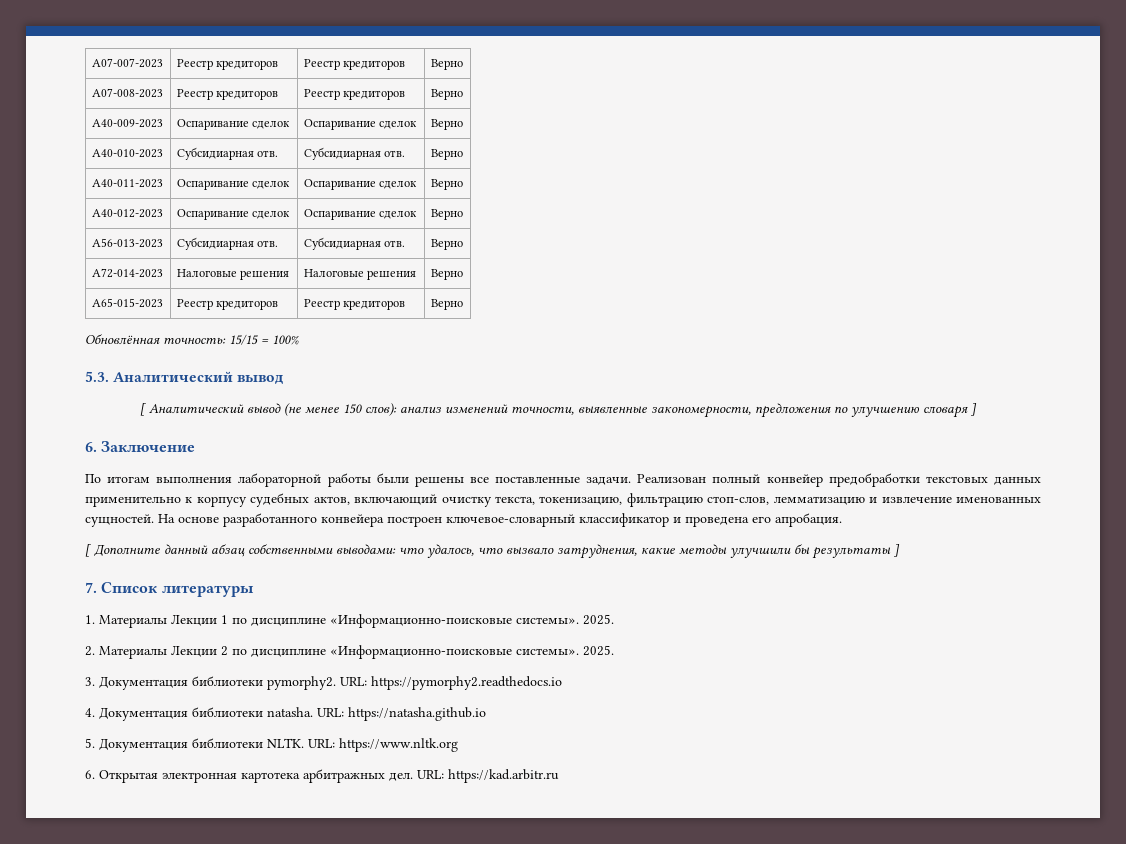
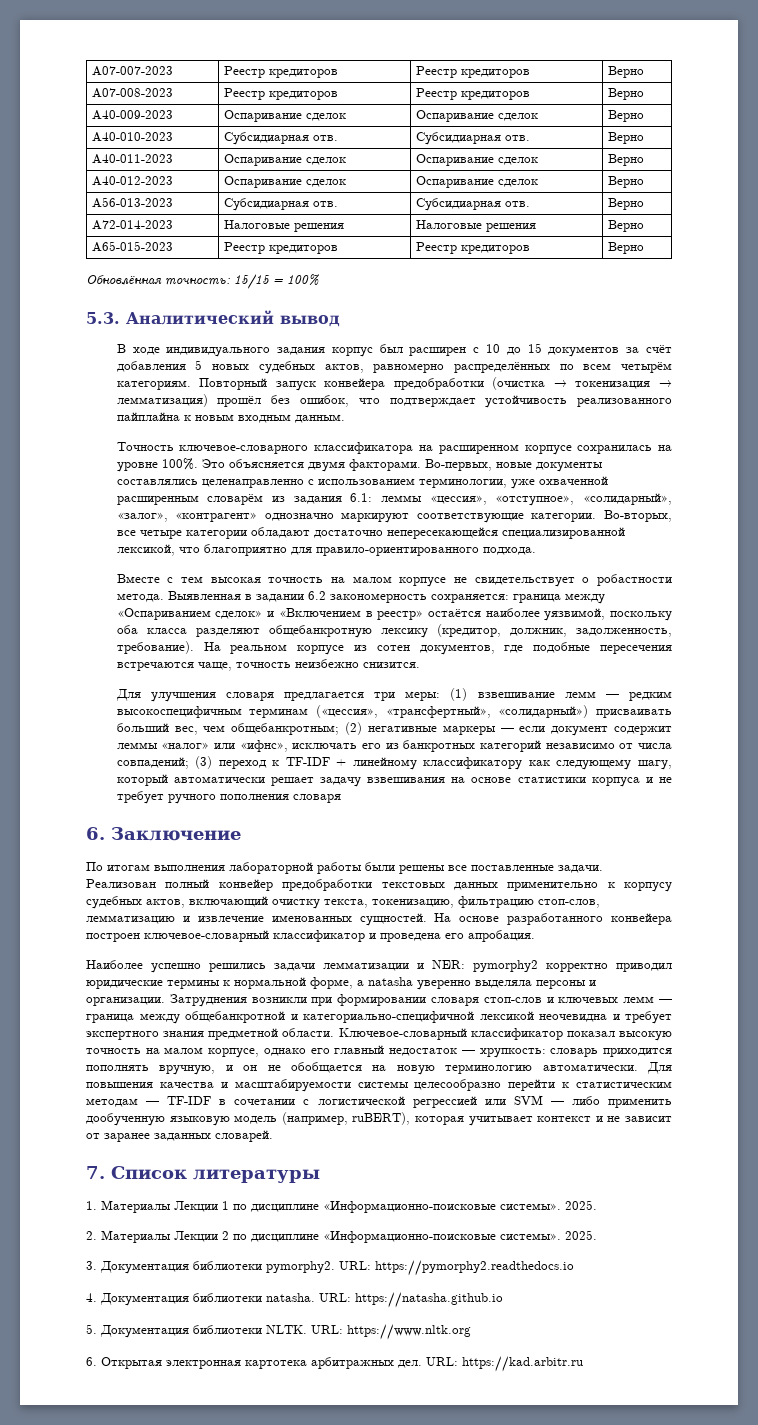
- [ Аналитический вывод (не менее 150 слов): анализ изменений точности, выявленные закономерности, предложения по улучшению словаря ]
+ В ходе индивидуального задания корпус был расширен с 10 до 15 документов за счёт добавления 5 новых судебных актов, равномерно распределённых по всем четырём категориям. Повторный запуск конвейера предобработки (очистка → токенизация → лемматизация) прошёл без ошибок, что подтверждает устойчивость реализованного пайплайна к новым входным данным.
+ Точность ключевое-словарного классификатора на расширенном корпусе сохранилась на уровне 100%. Это объясняется двумя факторами. Во-первых, новые документы составлялись целенаправленно с использованием терминологии, уже охваченной расширенным словарём из задания 6.1: леммы «цессия», «отступное», «солидарный», «залог», «контрагент» однозначно маркируют соответствующие категории. Во-вторых, все четыре категории обладают достаточно непересекающейся специализированной лексикой, что благоприятно для правило-ориентированного подхода.
+ Вместе с тем высокая точность на малом корпусе не свидетельствует о робастности метода. Выявленная в задании 6.2 закономерность сохраняется: граница между «Оспариванием сделок» и «Включением в реестр» остаётся наиболее уязвимой, поскольку оба класса разделяют общебанкротную лексику (кредитор, должник, задолженность, требование). На реальном корпусе из сотен документов, где подобные пересечения встречаются чаще, точность неизбежно снизится.
+ Для улучшения словаря предлагается три меры: (1) взвешивание лемм — редким высокоспецифичным терминам («цессия», «трансфертный», «солидарный») присваивать больший вес, чем общебанкротным; (2) негативные маркеры — если документ содержит леммы «налог» или «ифнс», исключать его из банкротных категорий независимо от числа совпадений; (3) переход к TF-IDF + линейному классификатору как следующему шагу, который автоматически решает задачу взвешивания на основе статистики корпуса и не требует ручного пополнения словаря
- [ Дополните данный абзац собственными выводами: что удалось, что вызвало затруднения, какие методы улучшили бы результаты ]
+ Наиболее успешно решились задачи лемматизации и NER: pymorphy2 корректно приводил юридические термины к нормальной форме, а natasha уверенно выделяла персоны и организации. Затруднения возникли при формировании словаря стоп-слов и ключевых лемм — граница между общебанкротной и категориально-специфичной лексикой неочевидна и требует экспертного знания предметной области. Ключевое-словарный классификатор показал высокую точность на малом корпусе, однако его главный недостаток — хрупкость: словарь приходится пополнять вручную, и он не обобщается на новую терминологию автоматически. Для повышения качества и масштабируемости системы целесообразно перейти к статистическим методам — TF-IDF в сочетании с логистической регрессией или SVM — либо применить дообученную языковую модель (например, ruBERT), которая учитывает контекст и не зависит от заранее заданных словарей.

